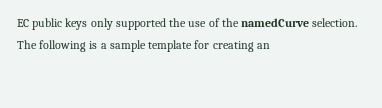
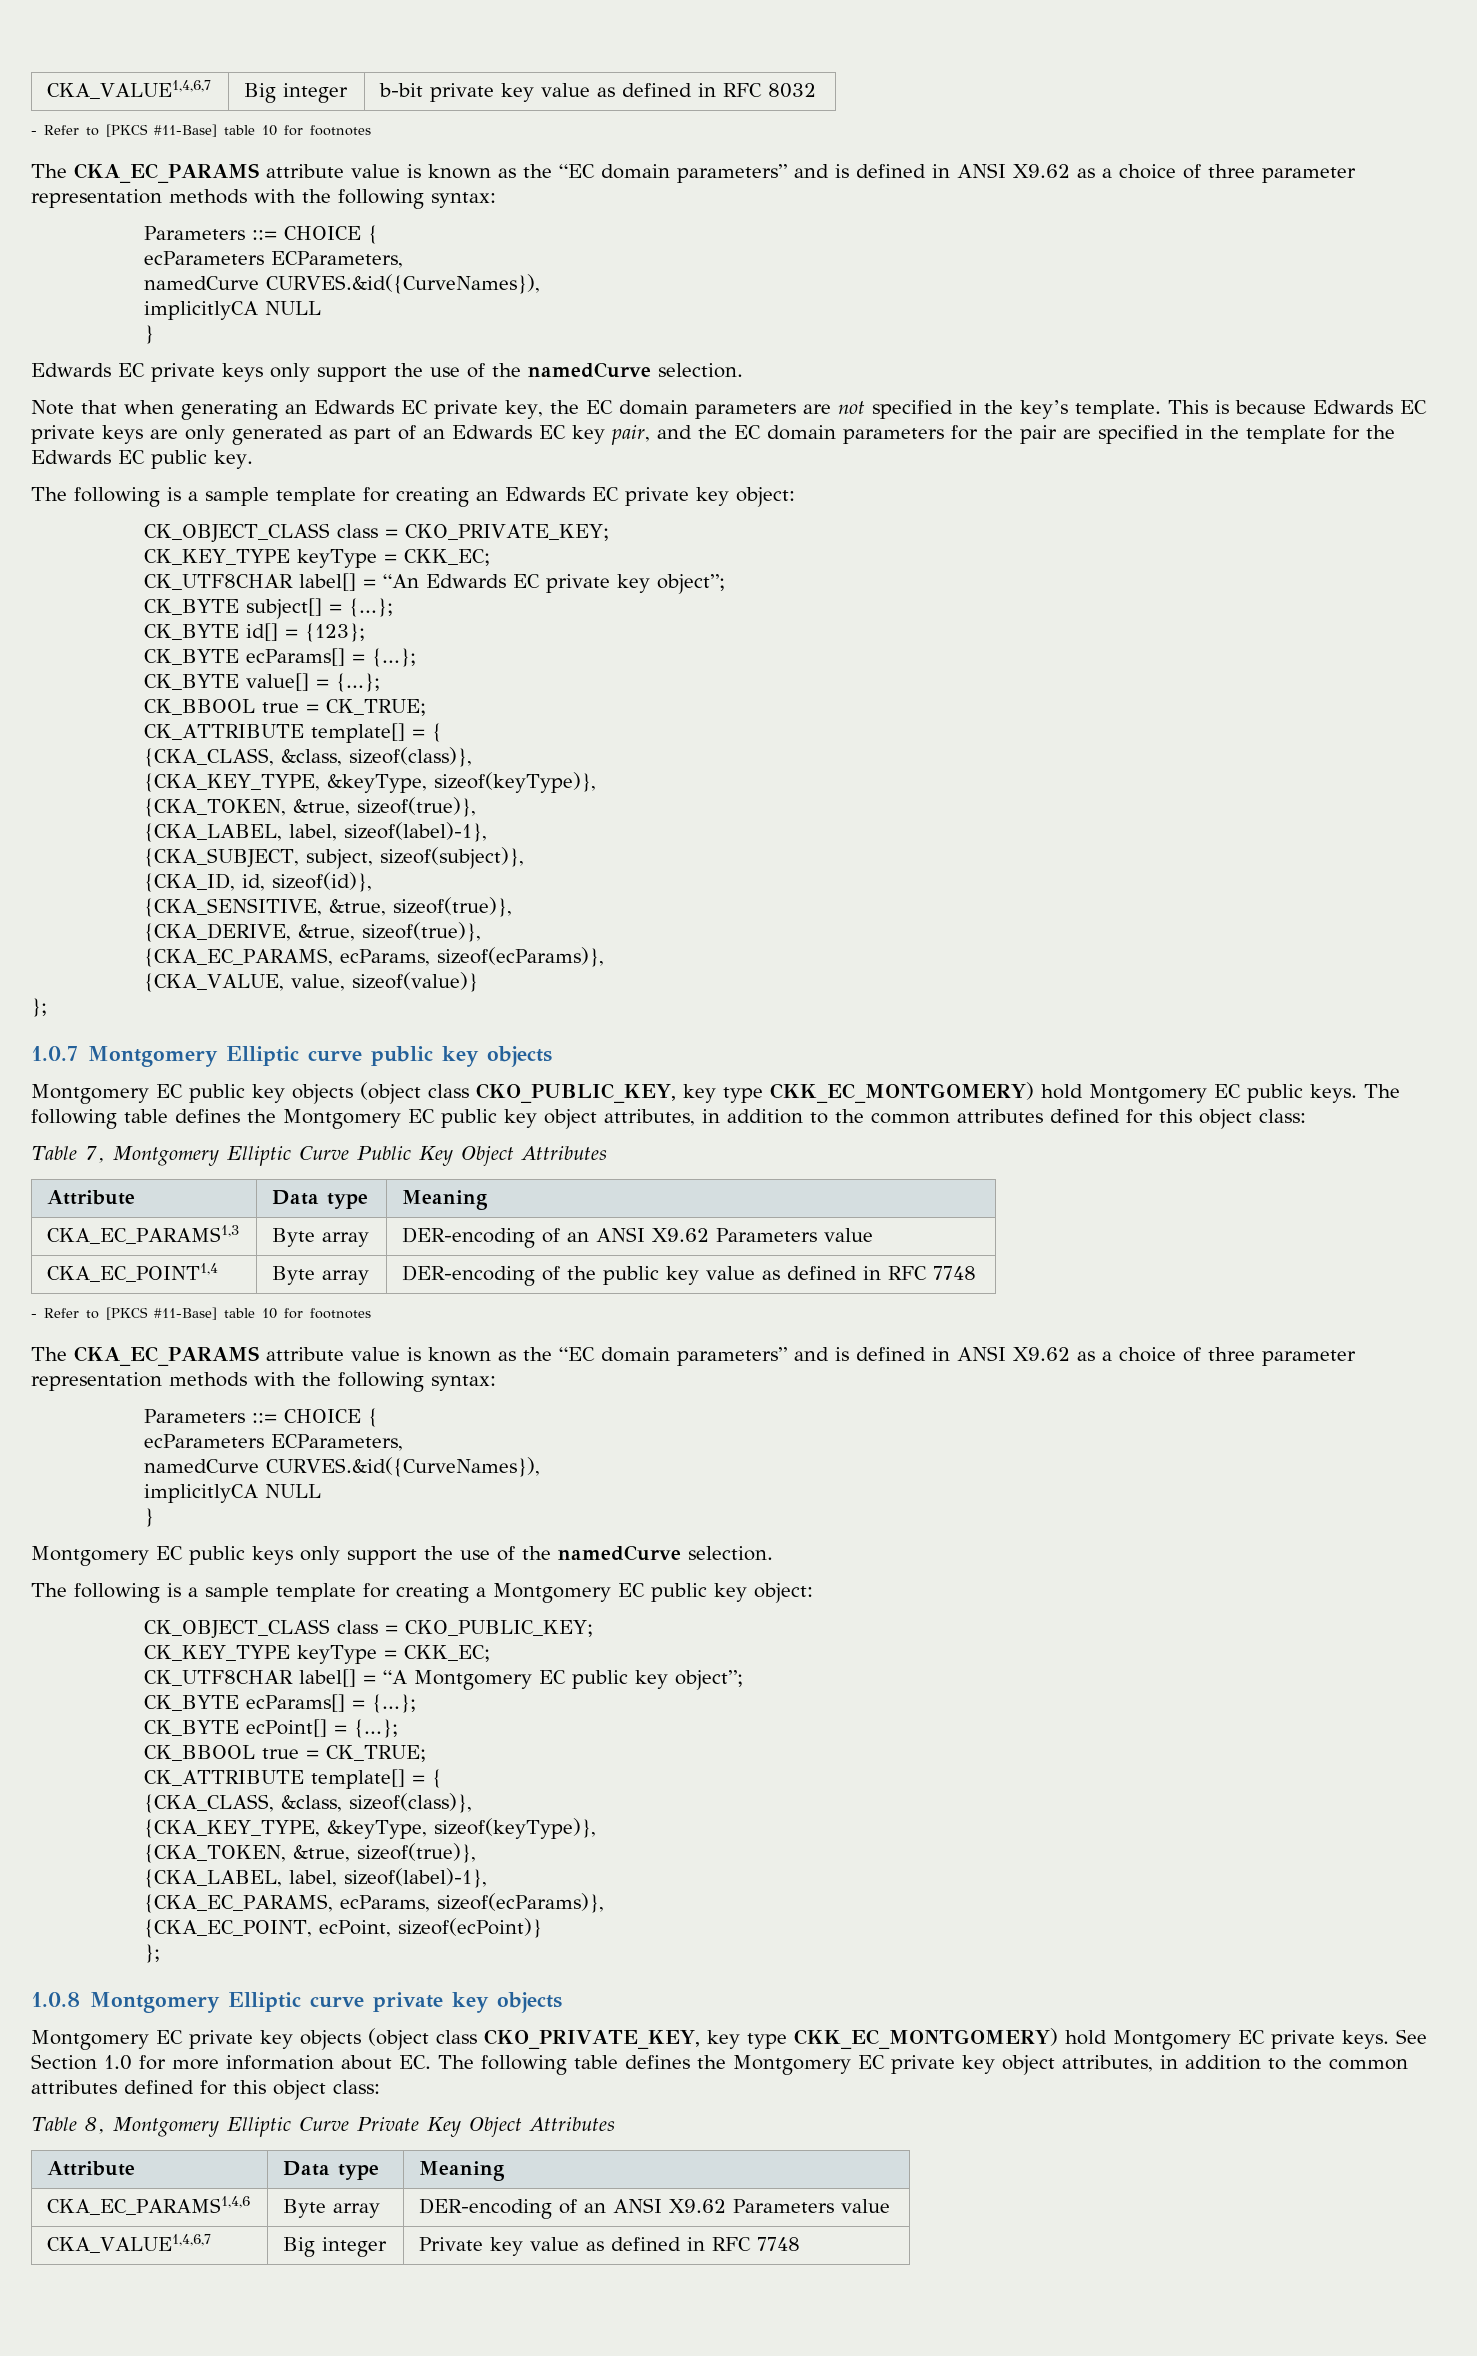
- EC public keys only supported the use of the namedCurve selection.
+ CKA_VALUE1,4,6,7 | Big integer | b-bit private key value as defined in RFC 8032
+ - Refer to [PKCS #11-Base] table 10 for footnotes
+ The CKA_EC_PARAMS attribute value is known as the “EC domain parameters” and is defined in ANSI X9.62 as a choice of three parameter representation methods with the following syntax:
+ Parameters ::= CHOICE {
+ ecParameters ECParameters,
+ namedCurve CURVES.&id({CurveNames}),
+ implicitlyCA NULL
+ }
+ Edwards EC private keys only support the use of the namedCurve selection.
+ Note that when generating an Edwards EC private key, the EC domain parameters are not specified in the key’s template. This is because Edwards EC private keys are only generated as part of an Edwards EC key pair, and the EC domain parameters for the pair are specified in the template for the Edwards EC public key.
+ The following is a sample template for creating an Edwards EC private key object:
+ CK_OBJECT_CLASS class = CKO_PRIVATE_KEY;
+ CK_KEY_TYPE keyType = CKK_EC;
+ CK_UTF8CHAR label[] = “An Edwards EC private key object”;
+ CK_BYTE subject[] = {...};
+ CK_BYTE id[] = {123};
+ CK_BYTE ecParams[] = {...};
+ CK_BYTE value[] = {...};
+ CK_BBOOL true = CK_TRUE;
+ CK_ATTRIBUTE template[] = {
+ {CKA_CLASS, &class, sizeof(class)},
+ {CKA_KEY_TYPE, &keyType, sizeof(keyType)},
+ {CKA_TOKEN, &true, sizeof(true)},
+ {CKA_LABEL, label, sizeof(label)-1},
+ {CKA_SUBJECT, subject, sizeof(subject)},
+ {CKA_ID, id, sizeof(id)},
+ {CKA_SENSITIVE, &true, sizeof(true)},
+ {CKA_DERIVE, &true, sizeof(true)},
+ {CKA_EC_PARAMS, ecParams, sizeof(ecParams)},
+ {CKA_VALUE, value, sizeof(value)}
+ };
+ 1.0.7 Montgomery Elliptic curve public key objects
+ Montgomery EC public key objects (object class CKO_PUBLIC_KEY, key type CKK_EC_MONTGOMERY) hold Montgomery EC public keys. The following table defines the Montgomery EC public key object attributes, in addition to the common attributes defined for this object class:
+ Table 7, Montgomery Elliptic Curve Public Key Object Attributes
+ Attribute | Data type | Meaning
+ CKA_EC_PARAMS1,3 | Byte array | DER-encoding of an ANSI X9.62 Parameters value
+ CKA_EC_POINT1,4 | Byte array | DER-encoding of the public key value as defined in RFC 7748
+ - Refer to [PKCS #11-Base] table 10 for footnotes
+ The CKA_EC_PARAMS attribute value is known as the “EC domain parameters” and is defined in ANSI X9.62 as a choice of three parameter representation methods with the following syntax:
+ Parameters ::= CHOICE {
+ ecParameters ECParameters,
+ namedCurve CURVES.&id({CurveNames}),
+ implicitlyCA NULL
+ }
+ Montgomery EC public keys only support the use of the namedCurve selection.
- The following is a sample template for creating an
+ The following is a sample template for creating a Montgomery EC public key object:
+ CK_OBJECT_CLASS class = CKO_PUBLIC_KEY;
+ CK_KEY_TYPE keyType = CKK_EC;
+ CK_UTF8CHAR label[] = “A Montgomery EC public key object”;
+ CK_BYTE ecParams[] = {...};
+ CK_BYTE ecPoint[] = {...};
+ CK_BBOOL true = CK_TRUE;
+ CK_ATTRIBUTE template[] = {
+ {CKA_CLASS, &class, sizeof(class)},
+ {CKA_KEY_TYPE, &keyType, sizeof(keyType)},
+ {CKA_TOKEN, &true, sizeof(true)},
+ {CKA_LABEL, label, sizeof(label)-1},
+ {CKA_EC_PARAMS, ecParams, sizeof(ecParams)},
+ {CKA_EC_POINT, ecPoint, sizeof(ecPoint)}
+ };
+ 1.0.8 Montgomery Elliptic curve private key objects
+ Montgomery EC private key objects (object class CKO_PRIVATE_KEY, key type CKK_EC_MONTGOMERY) hold Montgomery EC private keys. See Section 1.0 for more information about EC. The following table defines the Montgomery EC private key object attributes, in addition to the common attributes defined for this object class:
+ Table 8, Montgomery Elliptic Curve Private Key Object Attributes
+ Attribute | Data type | Meaning
+ CKA_EC_PARAMS1,4,6 | Byte array | DER-encoding of an ANSI X9.62 Parameters value
+ CKA_VALUE1,4,6,7 | Big integer | Private key value as defined in RFC 7748

